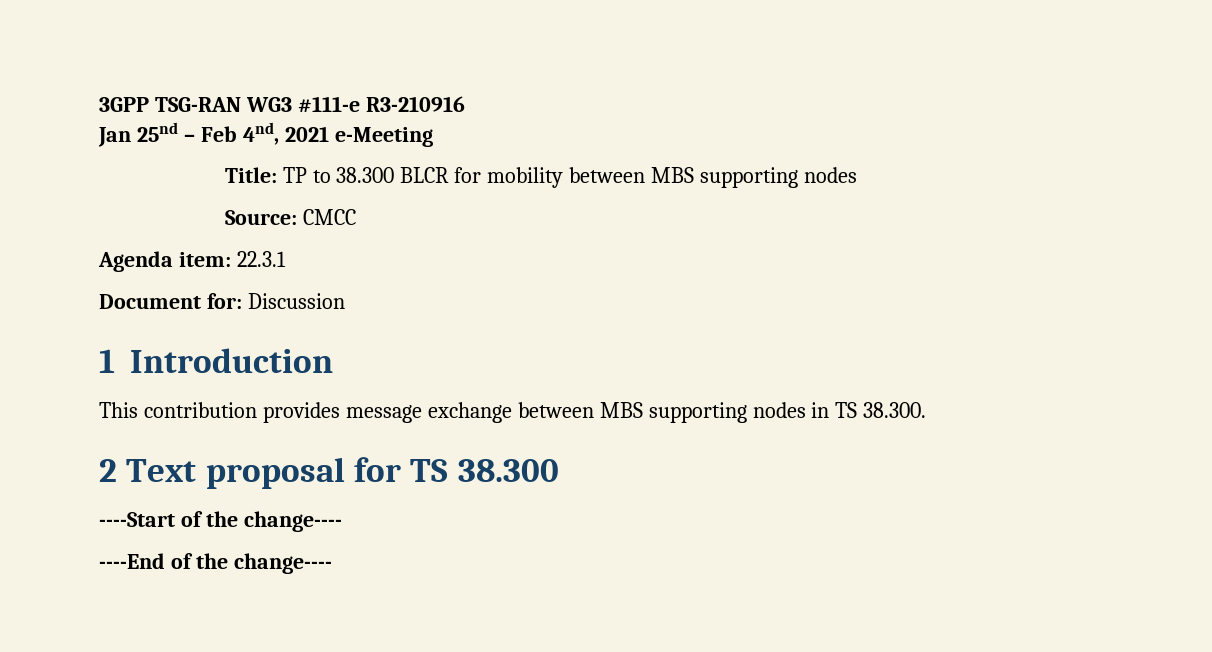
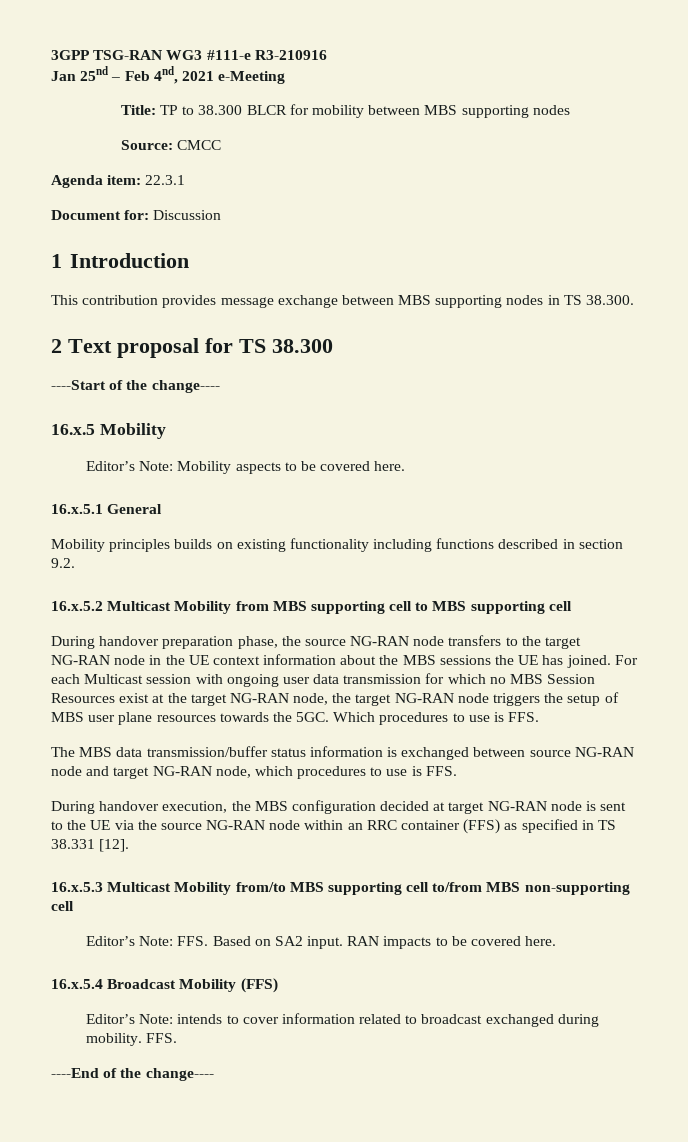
+ 16.x.5 Mobility
+ Editor’s Note: Mobility aspects to be covered here.
+ 16.x.5.1 General
+ Mobility principles builds on existing functionality including functions described in section 9.2.
+ 16.x.5.2 Multicast Mobility from MBS supporting cell to MBS supporting cell
+ During handover preparation phase, the source NG-RAN node transfers to the target NG-RAN node in the UE context information about the MBS sessions the UE has joined. For each Multicast session with ongoing user data transmission for which no MBS Session Resources exist at the target NG-RAN node, the target NG-RAN node triggers the setup of MBS user plane resources towards the 5GC. Which procedures to use is FFS.
+ The MBS data transmission/buffer status information is exchanged between source NG-RAN node and target NG-RAN node, which procedures to use is FFS.
+ During handover execution, the MBS configuration decided at target NG-RAN node is sent to the UE via the source NG-RAN node within an RRC container (FFS) as specified in TS 38.331 [12].
+ 16.x.5.3 Multicast Mobility from/to MBS supporting cell to/from MBS non-supporting cell
+ Editor’s Note: FFS. Based on SA2 input. RAN impacts to be covered here.
+ 16.x.5.4 Broadcast Mobility (FFS)
+ Editor’s Note: intends to cover information related to broadcast exchanged during mobility. FFS.

